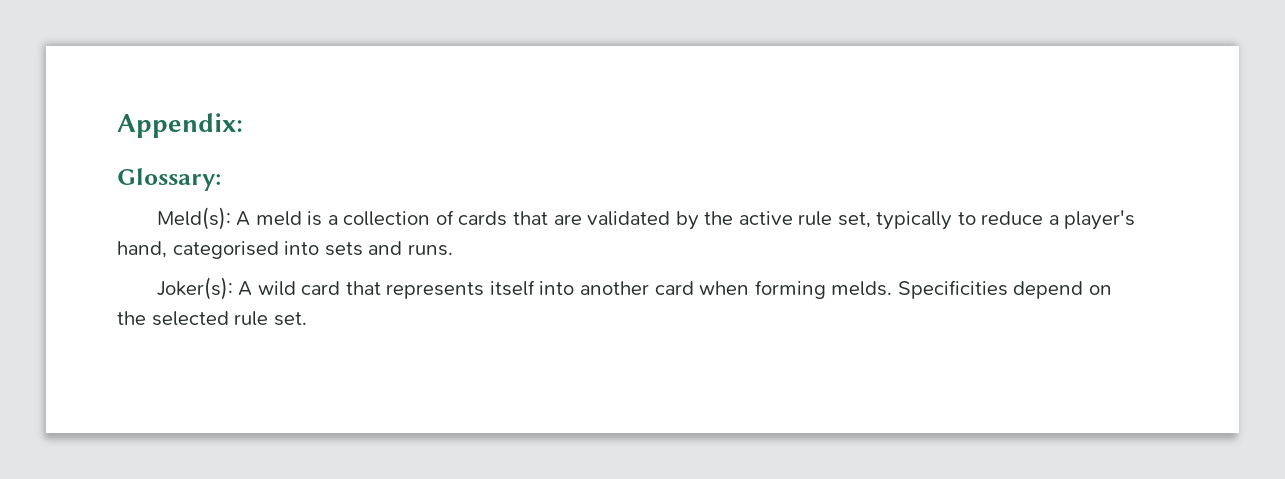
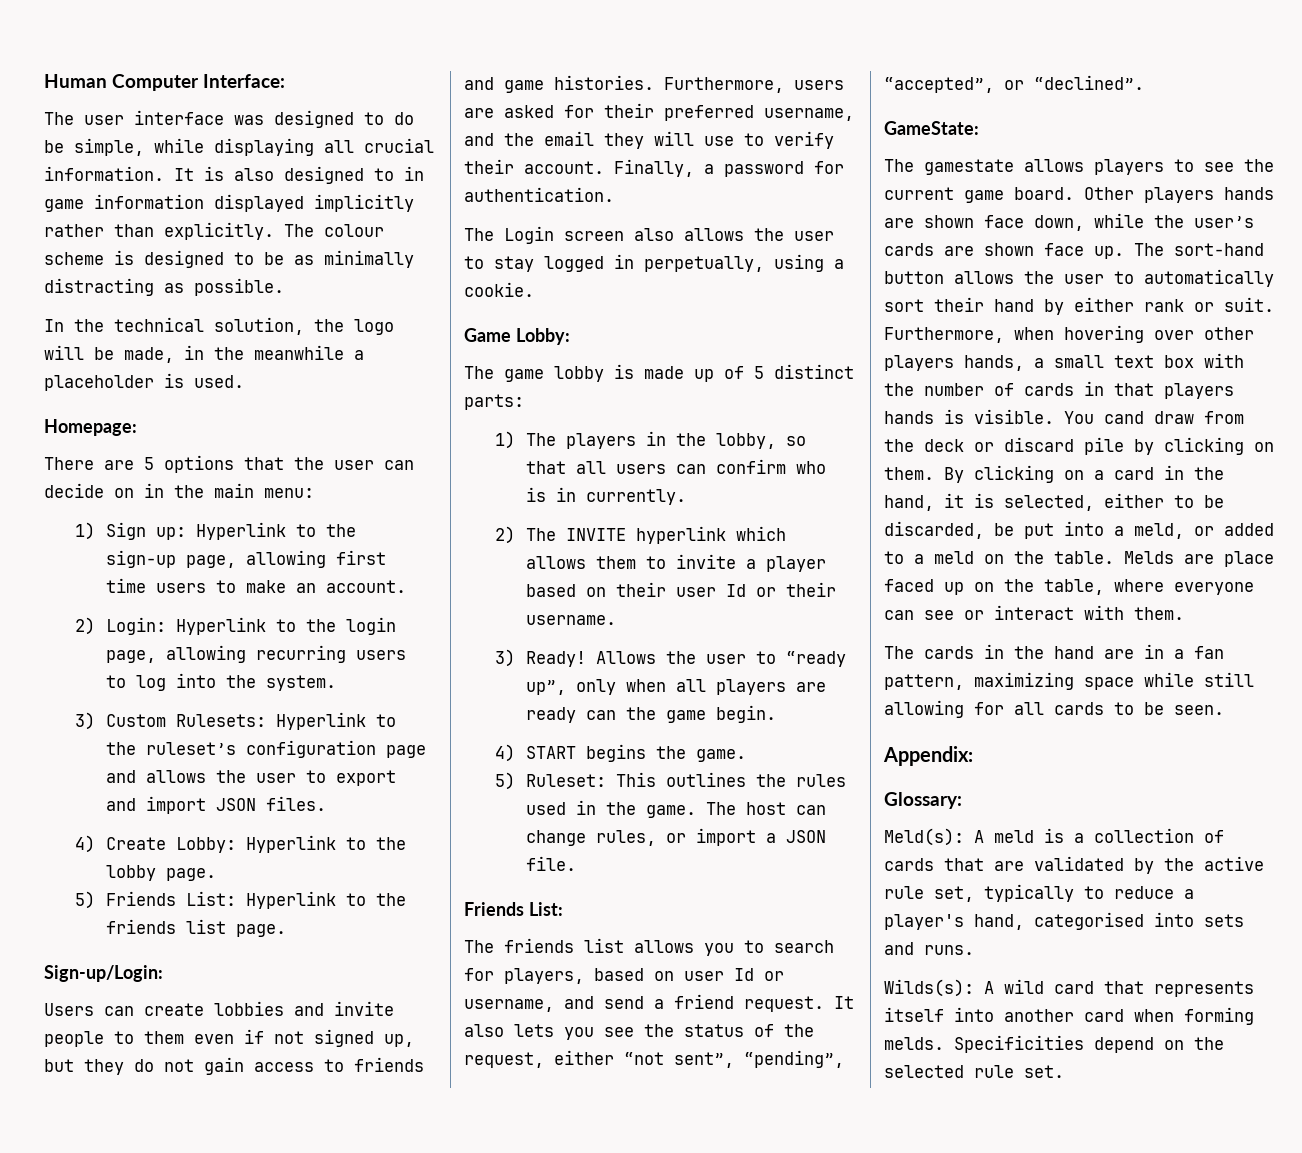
+ Human Computer Interface:
+ The user interface was designed to do be simple, while displaying all crucial information. It is also designed to in game information displayed implicitly rather than explicitly. The colour scheme is designed to be as minimally distracting as possible.
+ In the technical solution, the logo will be made, in the meanwhile a placeholder is used.
+ Homepage:
+ There are 5 options that the user can decide on in the main menu:
+ 1) Sign up: Hyperlink to the sign-up page, allowing first time users to make an account.
+ 2) Login: Hyperlink to the login page, allowing recurring users to log into the system.
+ 3) Custom Rulesets: Hyperlink to the ruleset’s configuration page and allows the user to export and import JSON files.
+ 4) Create Lobby: Hyperlink to the lobby page.
+ 5) Friends List: Hyperlink to the friends list page.
+ Sign-up/Login:
+ Users can create lobbies and invite people to them even if not signed up, but they do not gain access to friends and game histories. Furthermore, users are asked for their preferred username, and the email they will use to verify their account. Finally, a password for authentication.
+ The Login screen also allows the user to stay logged in perpetually, using a cookie.
+ Game Lobby:
+ The game lobby is made up of 5 distinct parts:
+ 1) The players in the lobby, so that all users can confirm who is in currently.
+ 2) The INVITE hyperlink which allows them to invite a player based on their user Id or their username.
+ 3) Ready! Allows the user to “ready up”, only when all players are ready can the game begin.
+ 4) START begins the game.
+ 5) Ruleset: This outlines the rules used in the game. The host can change rules, or import a JSON file.
+ Friends List:
+ The friends list allows you to search for players, based on user Id or username, and send a friend request. It also lets you see the status of the request, either “not sent”, “pending”, “accepted”, or “declined”.
+ GameState:
+ The gamestate allows players to see the current game board. Other players hands are shown face down, while the user’s cards are shown face up. The sort-hand button allows the user to automatically sort their hand by either rank or suit. Furthermore, when hovering over other players hands, a small text box with the number of cards in that players hands is visible. You cand draw from the deck or discard pile by clicking on them. By clicking on a card in the hand, it is selected, either to be discarded, be put into a meld, or added to a meld on the table. Melds are place faced up on the table, where everyone can see or interact with them.
+ The cards in the hand are in a fan pattern, maximizing space while still allowing for all cards to be seen.
- Joker(s): A wild card that represents itself into another card when forming melds.
+ Wilds(s): A wild card that represents itself into another card when forming melds.

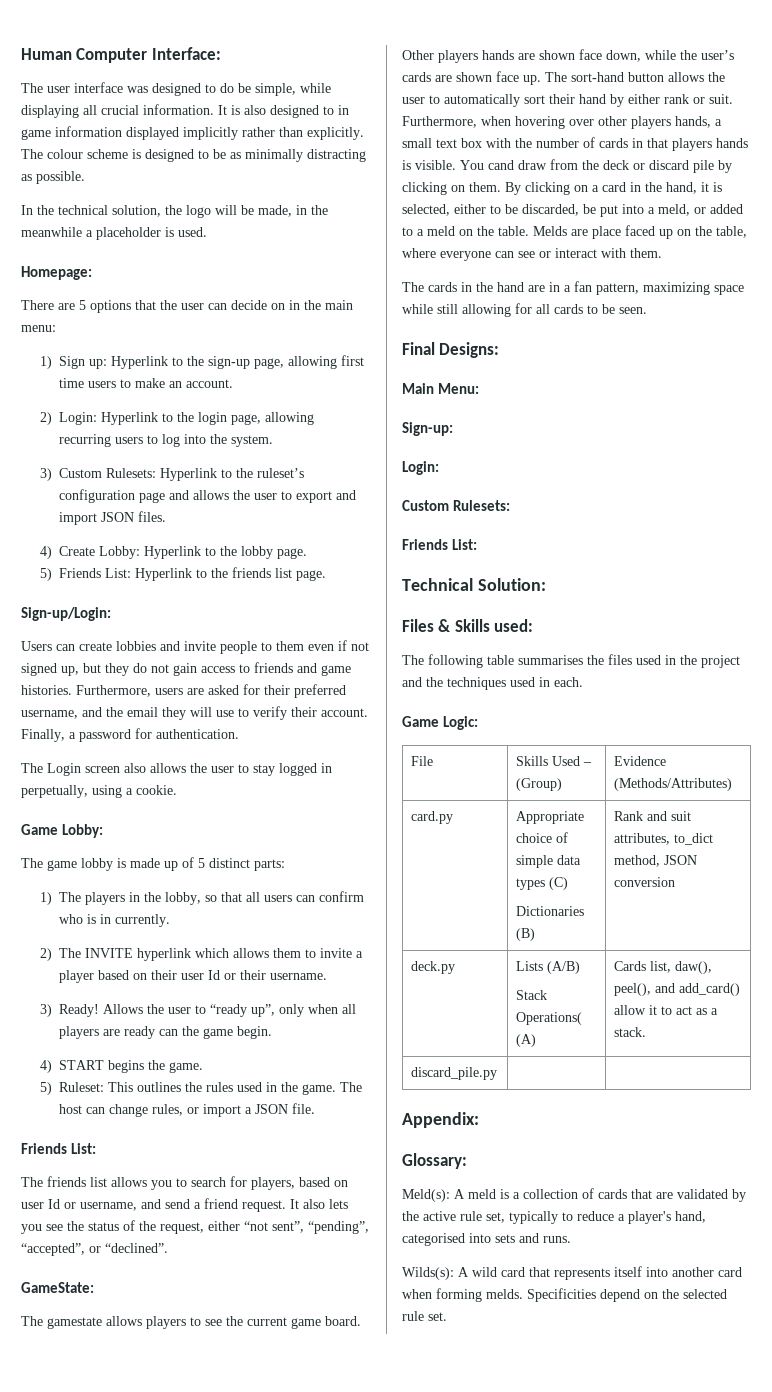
+ Final Designs:
+ Main Menu:
+ Sign-up:
+ Login:
+ Custom Rulesets:
+ Friends List:
+ Technical Solution:
+ Files & Skills used:
+ The following table summarises the files used in the project and the techniques used in each.
+ Game Logic:
+ File | Skills Used – (Group) | Evidence (Methods/Attributes)
+ card.py | Appropriate choice of simple data types (C)
+ Dictionaries (B) | Rank and suit attributes, to_dict method, JSON conversion
+ deck.py | Lists (A/B)
+ Stack Operations( (A) | Cards list, daw(), peel(), and add_card() allow it to act as a stack.
+ discard_pile.py | |

